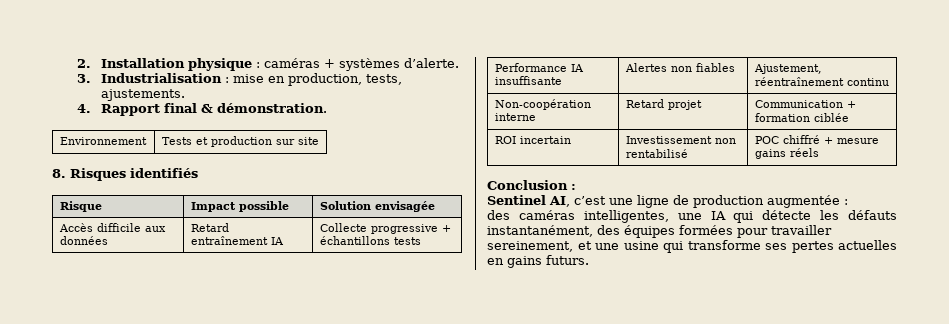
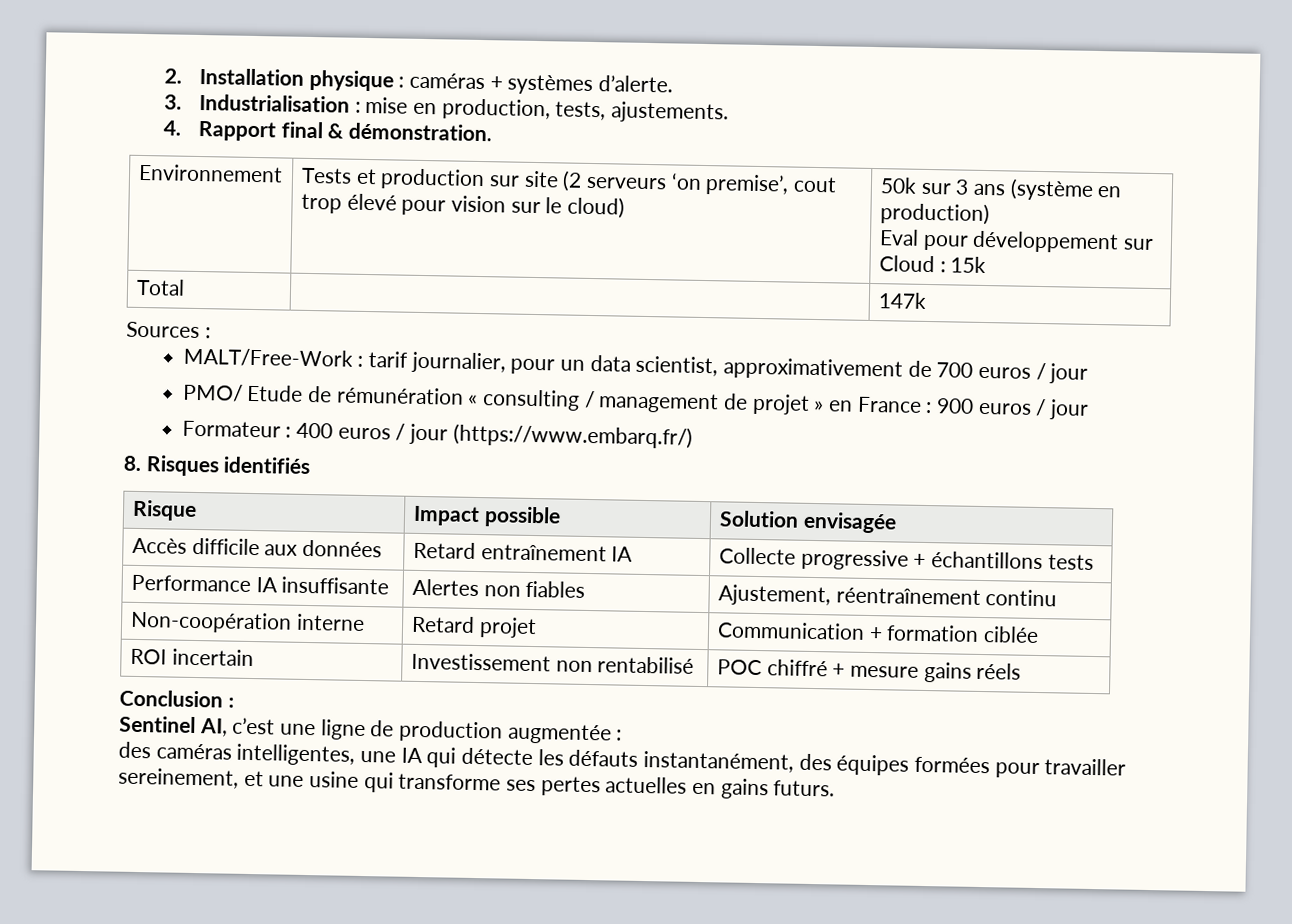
- Environnement | Tests et production sur site
+ Environnement | Tests et production sur site (2 serveurs ‘on premise’, cout trop élevé pour vision sur le cloud) | 50k sur 3 ans (système en production)
+ Eval pour développement sur Cloud : 15k
+ Total | | 147k
+ Sources :
+ MALT/Free-Work : tarif journalier, pour un data scientist, approximativement de 700 euros / jour
+ PMO/ Etude de rémunération « consulting / management de projet » en France : 900 euros / jour
+ Formateur : 400 euros / jour (https://www.embarq.fr/)

